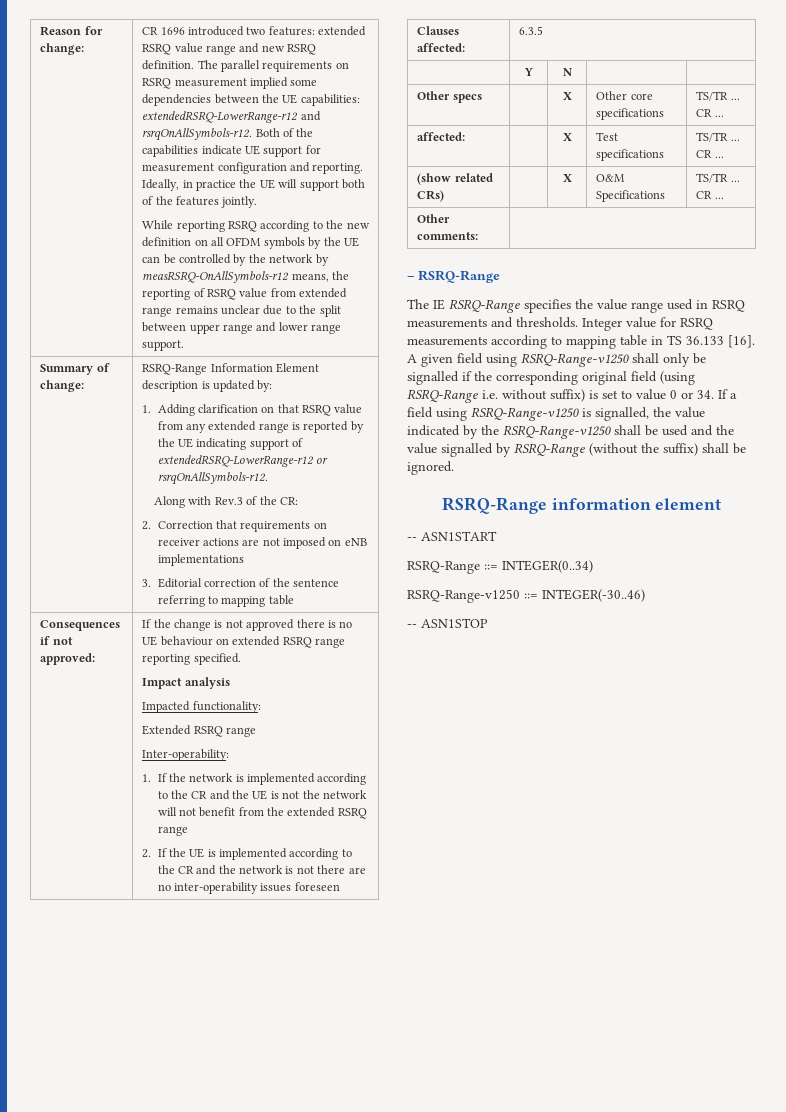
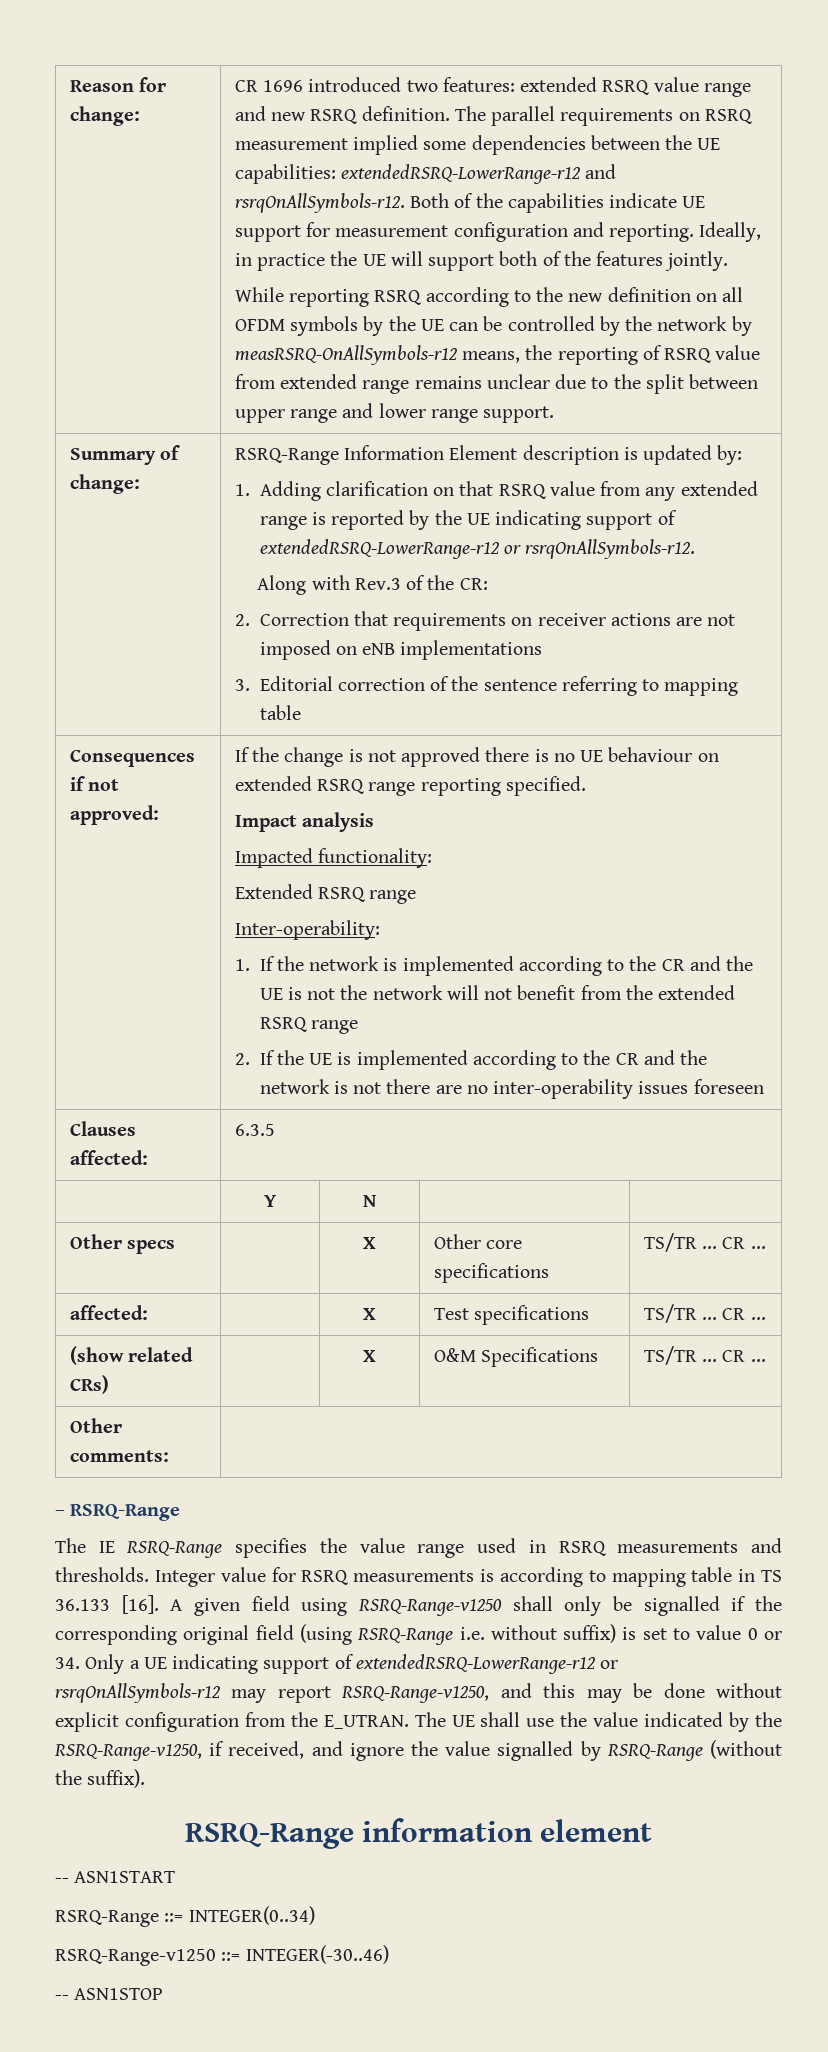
- Integer value for RSRQ measurements according to mapping table in TS 36.133 [16].
+ Integer value for RSRQ measurements is according to mapping table in TS 36.133 [16].
- A given field using RSRQ-Range-v1250 shall only be signalled if the corresponding original field (using RSRQ-Range i.e. without suffix) is set to value 0 or 34. If a field using RSRQ-Range-v1250 is signalled, the value indicated by the RSRQ-Range-v1250 shall be used and the value signalled by RSRQ-Range (without the suffix) shall be ignored.
+ A given field using RSRQ-Range-v1250 shall only be signalled if the corresponding original field (using RSRQ-Range i.e. without suffix) is set to value 0 or 34. Only a UE indicating support of extendedRSRQ-LowerRange-r12 or rsrqOnAllSymbols-r12 may report RSRQ-Range-v1250, and this may be done without explicit configuration from the E_UTRAN. The UE shall use the value indicated by the RSRQ-Range-v1250, if received, and ignore the value signalled by RSRQ-Range (without the suffix).

